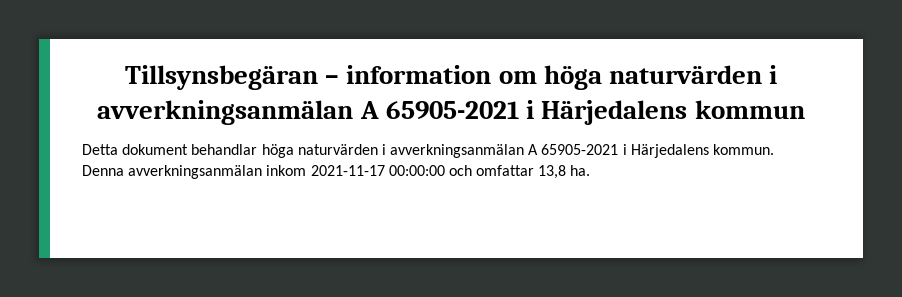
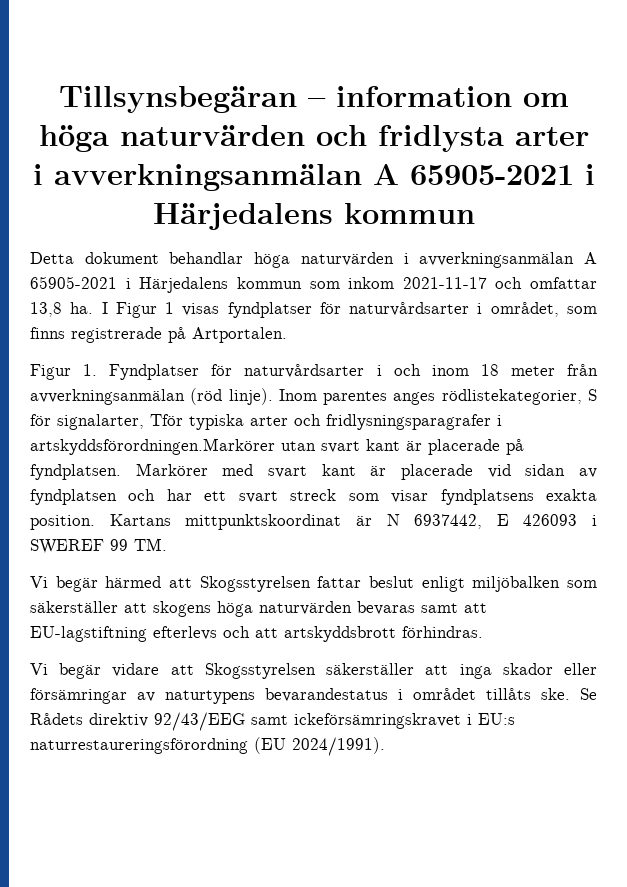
- Tillsynsbegäran – information om höga naturvärden i avverkningsanmälan A 65905-2021 i Härjedalens kommun
+ Tillsynsbegäran – information om höga naturvärden och fridlysta arter i avverkningsanmälan A 65905-2021 i Härjedalens kommun
- Detta dokument behandlar höga naturvärden i avverkningsanmälan A 65905-2021 i Härjedalens kommun. Denna avverkningsanmälan inkom 2021-11-17 00:00:00 och omfattar 13,8 ha.
+ Detta dokument behandlar höga naturvärden i avverkningsanmälan A 65905-2021 i Härjedalens kommun som inkom 2021-11-17 och omfattar 13,8 ha.
+ I Figur 1 visas fyndplatser för naturvårdsarter i området, som finns registrerade på Artportalen.
+ Figur 1. Fyndplatser för naturvårdsarter i och inom 18 meter från avverkningsanmälan (röd linje). Inom parentes anges rödlistekategorier, S för signalarter, Tför typiska arter och fridlysningsparagrafer i artskyddsförordningen.Markörer utan svart kant är placerade på fyndplatsen. Markörer med svart kant är placerade vid sidan av fyndplatsen och har ett svart streck som visar fyndplatsens exakta position. Kartans mittpunktskoordinat är N 6937442, E 426093 i SWEREF 99 TM.
+ Vi begär härmed att Skogsstyrelsen fattar beslut enligt miljöbalken som säkerställer att skogens höga naturvärden bevaras samt att EU-lagstiftning efterlevs och att artskyddsbrott förhindras.
+ Vi begär vidare att Skogsstyrelsen säkerställer att inga skador eller försämringar av naturtypens bevarandestatus i området tillåts ske. Se Rådets direktiv 92/43/EEG samt ickeförsämringskravet i EU:s naturrestaureringsförordning (EU 2024/1991).

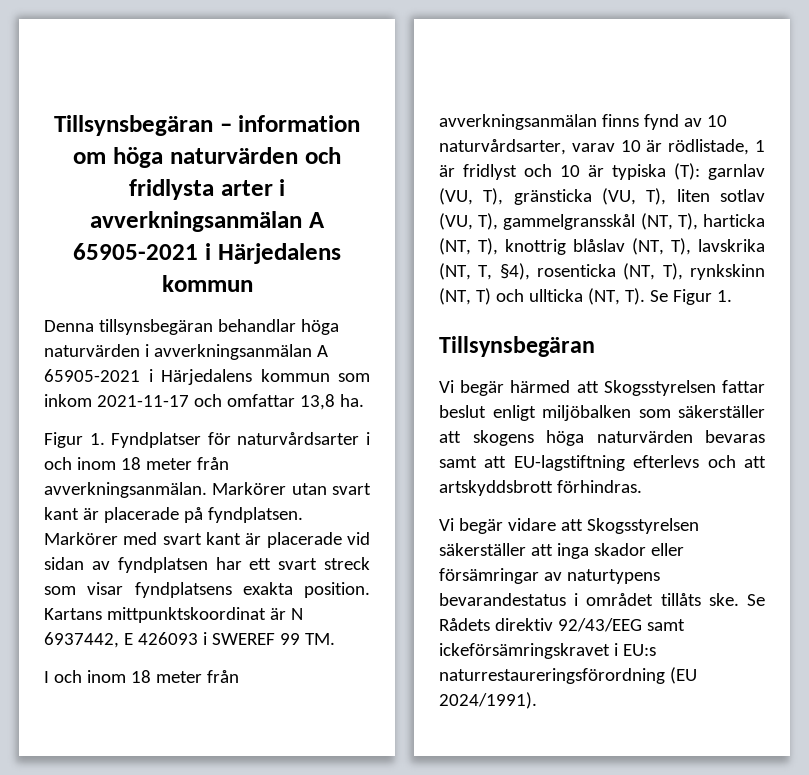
- Detta dokument behandlar höga naturvärden i avverkningsanmälan A 65905-2021 i Härjedalens kommun som inkom 2021-11-17 och omfattar 13,8 ha. I Figur 1 visas fyndplatser för naturvårdsarter i området, som finns registrerade på Artportalen.
+ Denna tillsynsbegäran behandlar höga naturvärden i avverkningsanmälan A 65905-2021 i Härjedalens kommun som inkom 2021-11-17 och omfattar 13,8 ha.
- Figur 1. Fyndplatser för naturvårdsarter i och inom 18 meter från avverkningsanmälan (röd linje). Inom parentes anges rödlistekategorier, S för signalarter, Tför typiska arter och fridlysningsparagrafer i artskyddsförordningen.Markörer utan svart kant är placerade på fyndplatsen.
+ Figur 1. Fyndplatser för naturvårdsarter i och inom 18 meter från avverkningsanmälan. Markörer utan svart kant är placerade på fyndplatsen.
- Markörer med svart kant är placerade vid sidan av fyndplatsen och har ett svart streck som visar fyndplatsens exakta position.
+ Markörer med svart kant är placerade vid sidan av fyndplatsen har ett svart streck som visar fyndplatsens exakta position.
+ I och inom 18 meter från avverkningsanmälan finns fynd av 10 naturvårdsarter, varav 10 är rödlistade, 1 är fridlyst och 10 är typiska (T): garnlav (VU, T), gränsticka (VU, T), liten sotlav (VU, T), gammelgransskål (NT, T), harticka (NT, T), knottrig blåslav (NT, T), lavskrika (NT, T, §4), rosenticka (NT, T), rynkskinn (NT, T) och ullticka (NT, T). Se Figur 1.
+ Tillsynsbegäran

